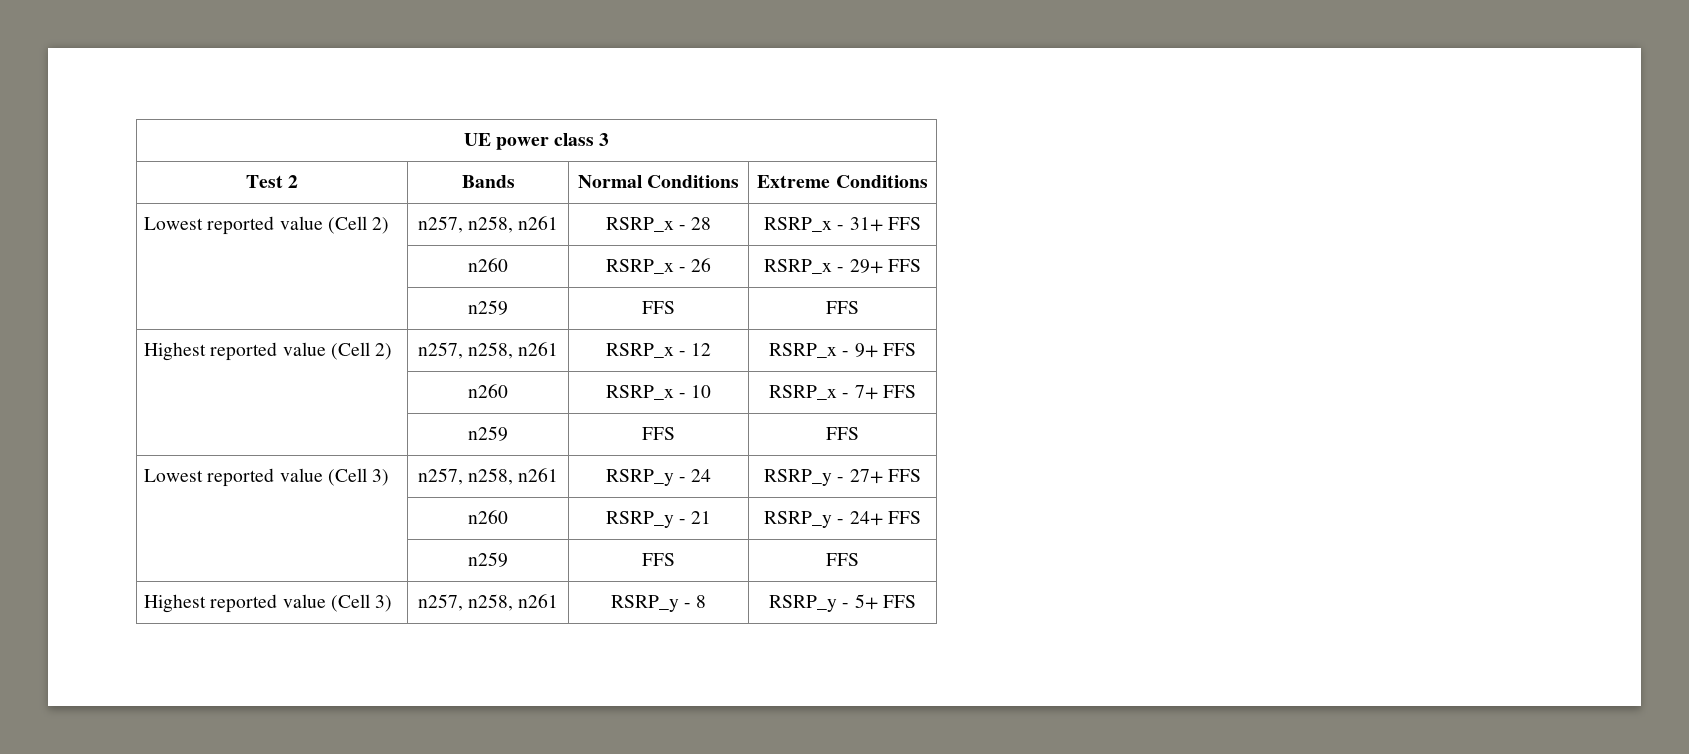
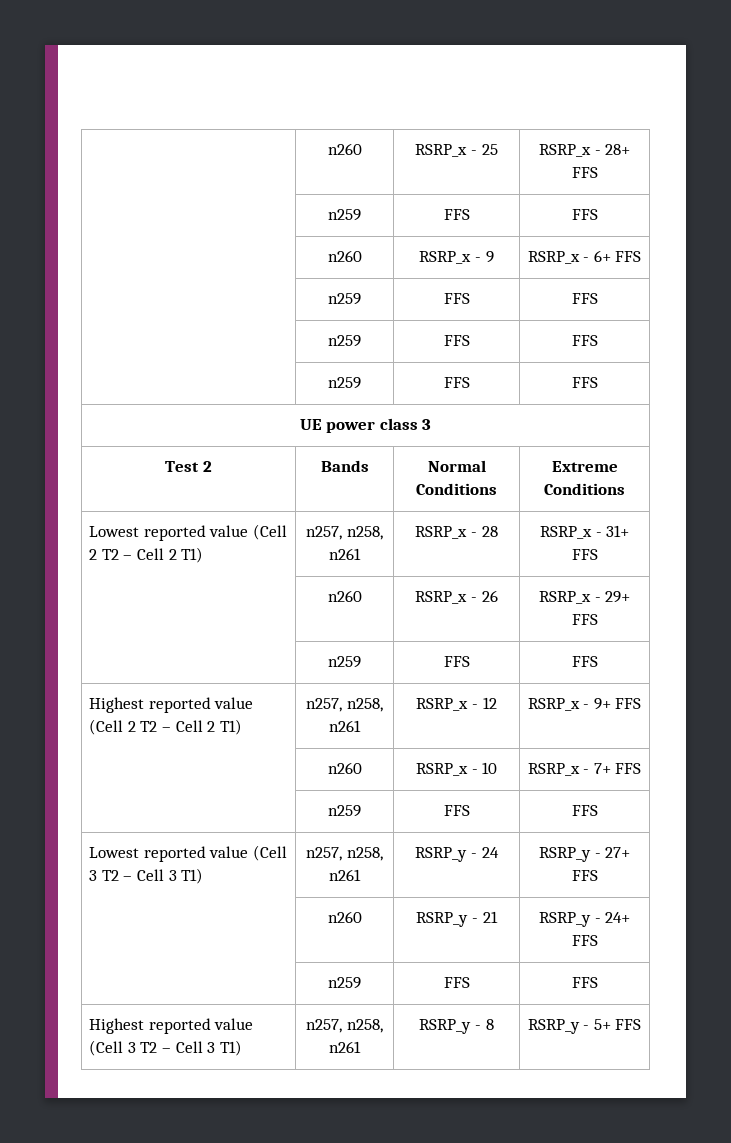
+ | n260 | RSRP_x - 25 | RSRP_x - 28+ FFS
+ | n259 | FFS | FFS
+ | n260 | RSRP_x - 9 | RSRP_x - 6+ FFS
+ | n259 | FFS | FFS
+ | n259 | FFS | FFS
+ | n259 | FFS | FFS
- Lowest reported value (Cell 2) | n257, n258, n261 | RSRP_x - 28 | RSRP_x - 31+ FFS
+ Lowest reported value (Cell 2 T2 – Cell 2 T1) | n257, n258, n261 | RSRP_x - 28 | RSRP_x - 31+ FFS
- Highest reported value (Cell 2) | n257, n258, n261 | RSRP_x - 12 | RSRP_x - 9+ FFS
+ Highest reported value (Cell 2 T2 – Cell 2 T1) | n257, n258, n261 | RSRP_x - 12 | RSRP_x - 9+ FFS
- Lowest reported value (Cell 3) | n257, n258, n261 | RSRP_y - 24 | RSRP_y - 27+ FFS
+ Lowest reported value (Cell 3 T2 – Cell 3 T1) | n257, n258, n261 | RSRP_y - 24 | RSRP_y - 27+ FFS
- Highest reported value (Cell 3) | n257, n258, n261 | RSRP_y - 8 | RSRP_y - 5+ FFS
+ Highest reported value (Cell 3 T2 – Cell 3 T1) | n257, n258, n261 | RSRP_y - 8 | RSRP_y - 5+ FFS

